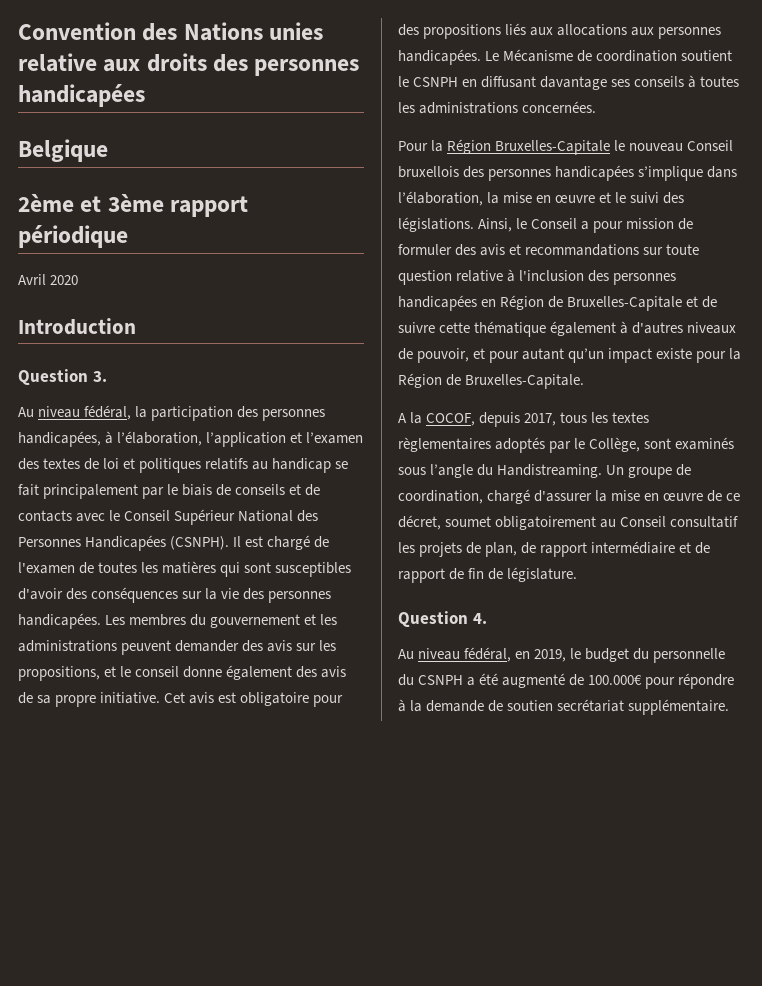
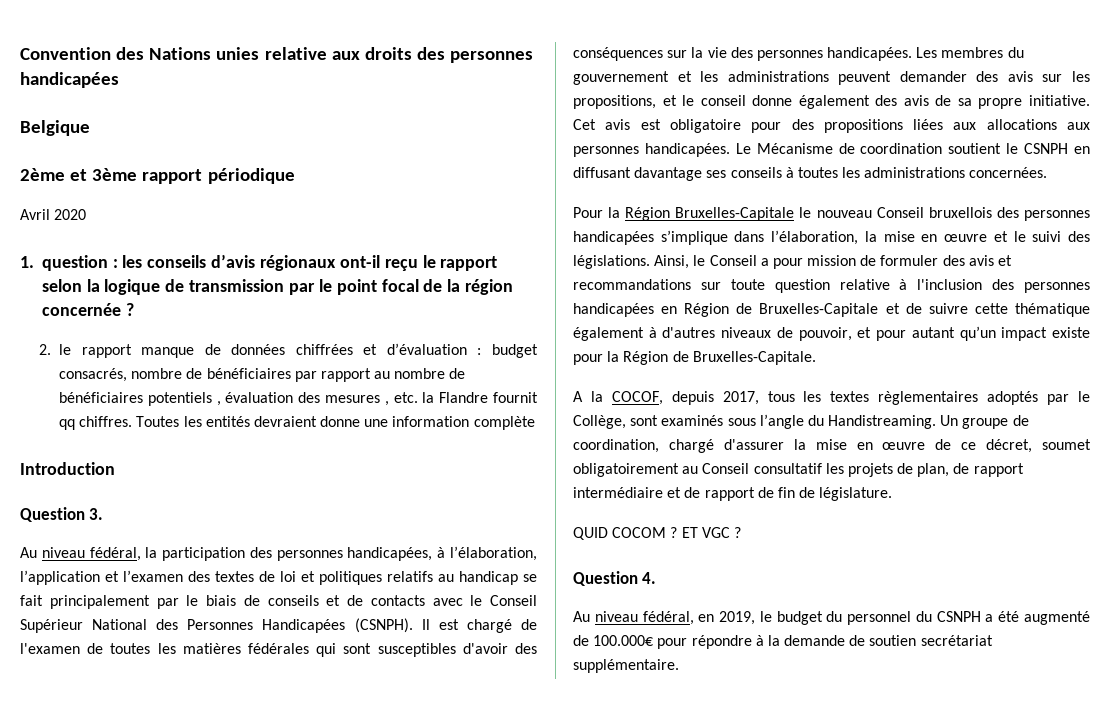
+ 1. question : les conseils d’avis régionaux ont-il reçu le rapport selon la logique de transmission par le point focal de la région concernée ?
+ 2. le rapport manque de données chiffrées et d’évaluation : budget consacrés, nombre de bénéficiaires par rapport au nombre de bénéficiaires potentiels , évaluation des mesures , etc. la Flandre fournit qq chiffres. Toutes les entités devraient donne une information complète
- Il est chargé de l'examen de toutes les matières qui sont susceptibles d'avoir des conséquences sur la vie des personnes handicapées.
+ Il est chargé de l'examen de toutes les matières fédérales qui sont susceptibles d'avoir des conséquences sur la vie des personnes handicapées.
- Cet avis est obligatoire pour des propositions liés aux allocations aux personnes handicapées.
+ Cet avis est obligatoire pour des propositions liées aux allocations aux personnes handicapées.
+ QUID COCOM ? ET VGC ?
- Au niveau fédéral, en 2019, le budget du personnelle du CSNPH a été augmenté de 100.000€ pour répondre à la demande de soutien secrétariat supplémentaire.
+ Au niveau fédéral, en 2019, le budget du personnel du CSNPH a été augmenté de 100.000€ pour répondre à la demande de soutien secrétariat supplémentaire.

